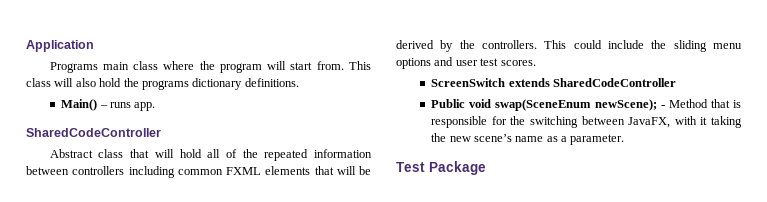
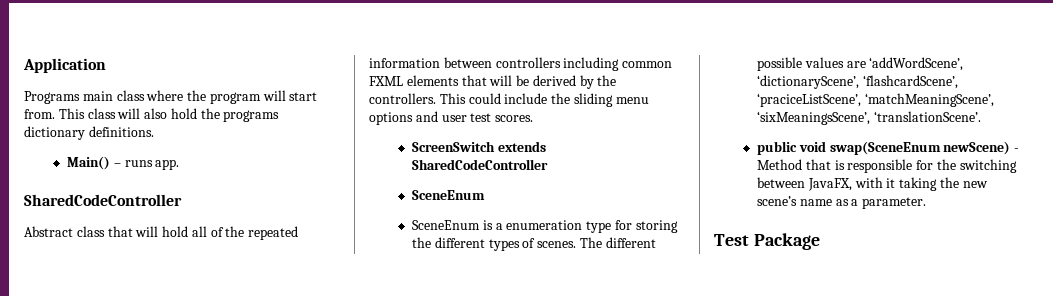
  ScreenSwitch extends SharedCodeController
- Public void swap(SceneEnum newScene); - Method that is responsible for the switching between JavaFX, with it taking the new scene’s name as a parameter.
+ SceneEnum
+ SceneEnum is a enumeration type for storing the different types of scenes. The different possible values are ‘addWordScene’, ‘dictionaryScene’, ‘flashcardScene’, ‘praciceListScene’, ‘matchMeaningScene’, ‘sixMeaningsScene’, ‘translationScene’.
+ public void swap(SceneEnum newScene) - Method that is responsible for the switching between JavaFX, with it taking the new scene’s name as a parameter.

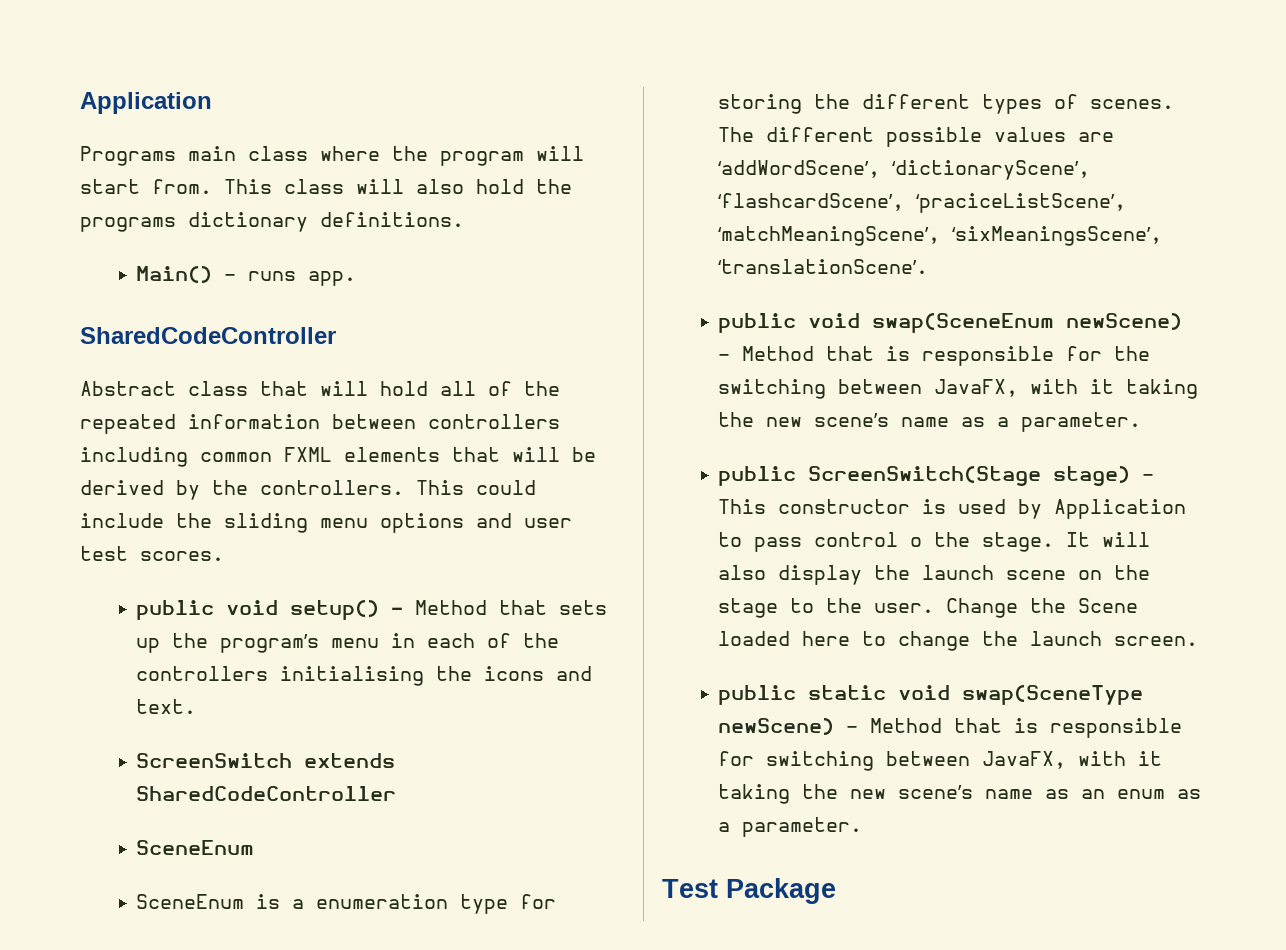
+ public void setup() - Method that sets up the program’s menu in each of the controllers initialising the icons and text.
+ public ScreenSwitch(Stage stage) - This constructor is used by Application to pass control o the stage. It will also display the launch scene on the stage to the user. Change the Scene loaded here to change the launch screen.
+ public static void swap(SceneType newScene) – Method that is responsible for switching between JavaFX, with it taking the new scene’s name as an enum as a parameter.

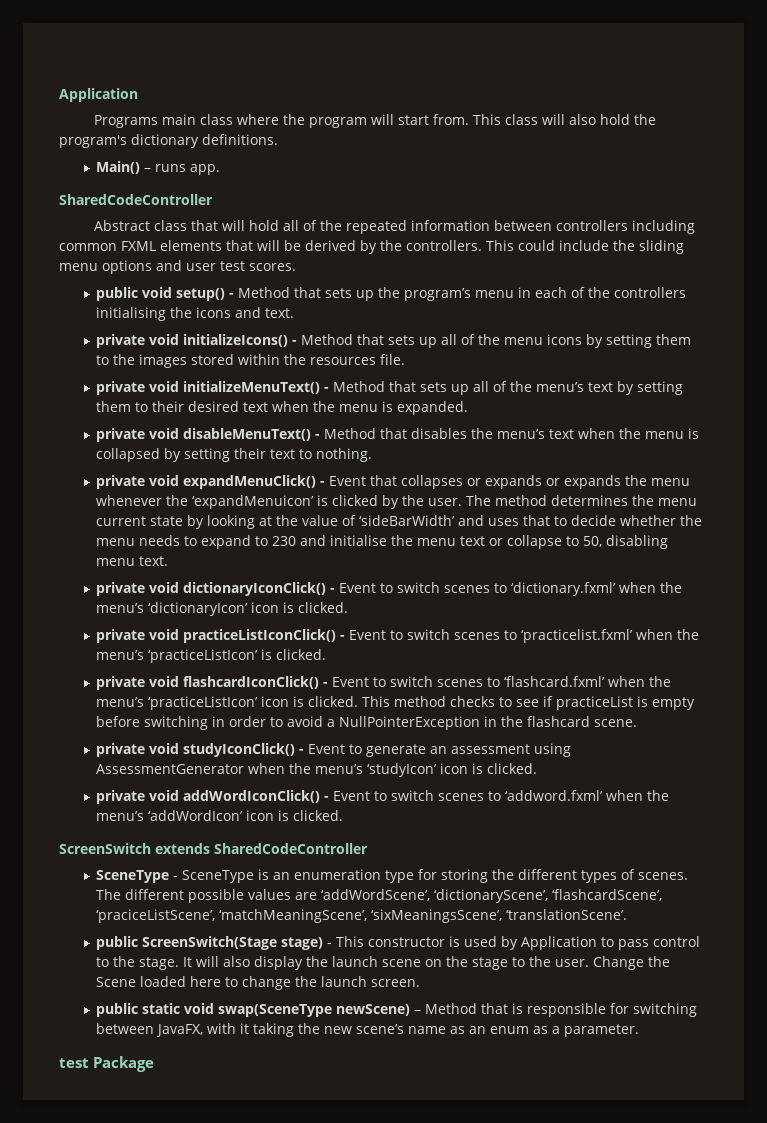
- This class will also hold the programs dictionary definitions.
+ This class will also hold the program's dictionary definitions.
+ private void initializeIcons() - Method that sets up all of the menu icons by setting them to the images stored within the resources file.
+ private void initializeMenuText() - Method that sets up all of the menu’s text by setting them to their desired text when the menu is expanded.
+ private void disableMenuText() - Method that disables the menu’s text when the menu is collapsed by setting their text to nothing.
+ private void expandMenuClick() - Event that collapses or expands or expands the menu whenever the ‘expandMenuicon’ is clicked by the user. The method determines the menu current state by looking at the value of ‘sideBarWidth’ and uses that to decide whether the menu needs to expand to 230 and initialise the menu text or collapse to 50, disabling menu text.
+ private void dictionaryIconClick() - Event to switch scenes to ‘dictionary.fxml’ when the menu’s ‘dictionaryIcon’ icon is clicked.
+ private void practiceListIconClick() - Event to switch scenes to ‘practicelist.fxml’ when the menu’s ‘practiceListIcon’ is clicked.
+ private void flashcardIconClick() - Event to switch scenes to ‘flashcard.fxml’ when the menu’s ‘practiceListIcon’ icon is clicked. This method checks to see if practiceList is empty before switching in order to avoid a NullPointerException in the flashcard scene.
+ private void studyIconClick() - Event to generate an assessment using AssessmentGenerator when the menu’s ‘studyIcon’ icon is clicked.
+ private void addWordIconClick() - Event to switch scenes to ‘addword.fxml’ when the menu’s ‘addWordIcon’ icon is clicked.
  ScreenSwitch extends SharedCodeController
- SceneEnum
- SceneEnum is a enumeration type for storing the different types of scenes.
+ SceneType - SceneType is an enumeration type for storing the different types of scenes.
- public void swap(SceneEnum newScene) - Method that is responsible for the switching between JavaFX, with it taking the new scene’s name as a parameter.
- public ScreenSwitch(Stage stage) - This constructor is used by Application to pass control o the stage.
+ public ScreenSwitch(Stage stage) - This constructor is used by Application to pass control to the stage.
- Test Package
+ test Package

